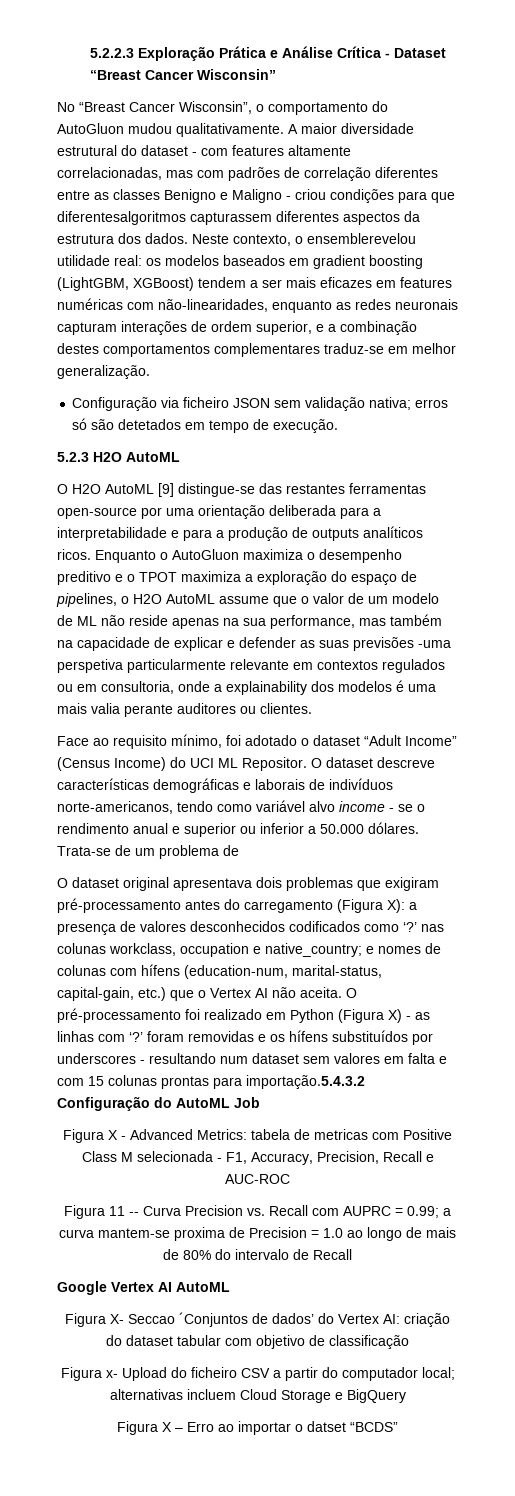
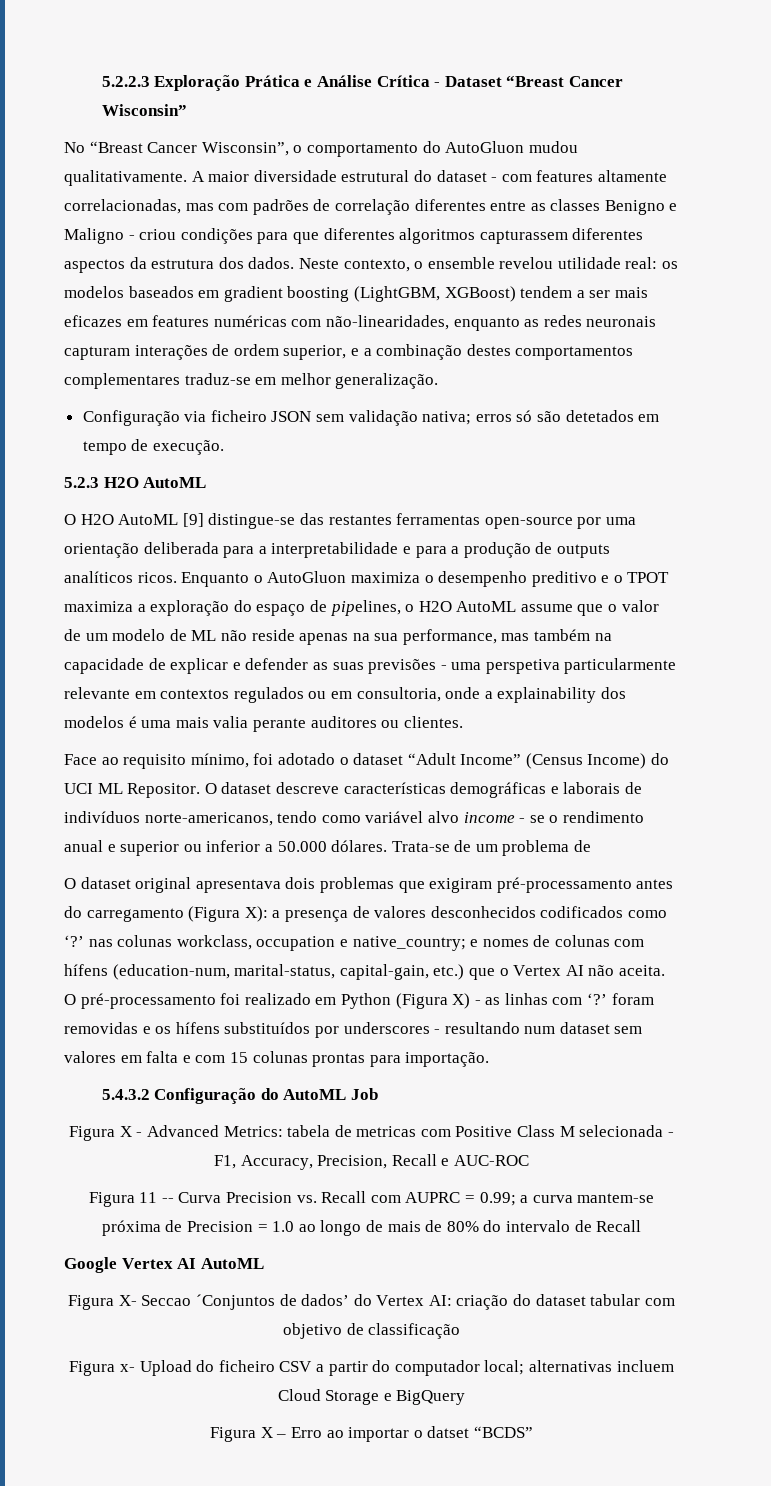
- A maior diversidade estrutural do dataset - com features altamente correlacionadas, mas com padrões de correlação diferentes entre as classes Benigno e Maligno - criou condições para que diferentesalgoritmos capturassem diferentes aspectos da estrutura dos dados.
+ A maior diversidade estrutural do dataset - com features altamente correlacionadas, mas com padrões de correlação diferentes entre as classes Benigno e Maligno - criou condições para que diferentes algoritmos capturassem diferentes aspectos da estrutura dos dados.
- Neste contexto, o ensemblerevelou utilidade real: os modelos baseados em gradient boosting (LightGBM, XGBoost) tendem a ser mais eficazes em features numéricas com não-linearidades, enquanto as redes neuronais capturam interações de ordem superior, e a combinação destes comportamentos complementares traduz-se em melhor generalização.
+ Neste contexto, o ensemble revelou utilidade real: os modelos baseados em gradient boosting (LightGBM, XGBoost) tendem a ser mais eficazes em features numéricas com não-linearidades, enquanto as redes neuronais capturam interações de ordem superior, e a combinação destes comportamentos complementares traduz-se em melhor generalização.
- Enquanto o AutoGluon maximiza o desempenho preditivo e o TPOT maximiza a exploração do espaço de pipelines, o H2O AutoML assume que o valor de um modelo de ML não reside apenas na sua performance, mas também na capacidade de explicar e defender as suas previsões -uma perspetiva particularmente relevante em contextos regulados ou em consultoria, onde a explainability dos modelos é uma mais valia perante auditores ou clientes.
+ Enquanto o AutoGluon maximiza o desempenho preditivo e o TPOT maximiza a exploração do espaço de pipelines, o H2O AutoML assume que o valor de um modelo de ML não reside apenas na sua performance, mas também na capacidade de explicar e defender as suas previsões - uma perspetiva particularmente relevante em contextos regulados ou em consultoria, onde a explainability dos modelos é uma mais valia perante auditores ou clientes.
- O pré-processamento foi realizado em Python (Figura X) - as linhas com ‘?’ foram removidas e os hífens substituídos por underscores - resultando num dataset sem valores em falta e com 15 colunas prontas para importação.5.4.3.2 Configuração do AutoML Job
+ O pré-processamento foi realizado em Python (Figura X) - as linhas com ‘?’ foram removidas e os hífens substituídos por underscores - resultando num dataset sem valores em falta e com 15 colunas prontas para importação.
+ 5.4.3.2 Configuração do AutoML Job
- Figura 11 -- Curva Precision vs. Recall com AUPRC = 0.99; a curva mantem-se proxima de Precision = 1.0 ao longo de mais de 80% do intervalo de Recall
+ Figura 11 -- Curva Precision vs. Recall com AUPRC = 0.99; a curva mantem-se próxima de Precision = 1.0 ao longo de mais de 80% do intervalo de Recall

